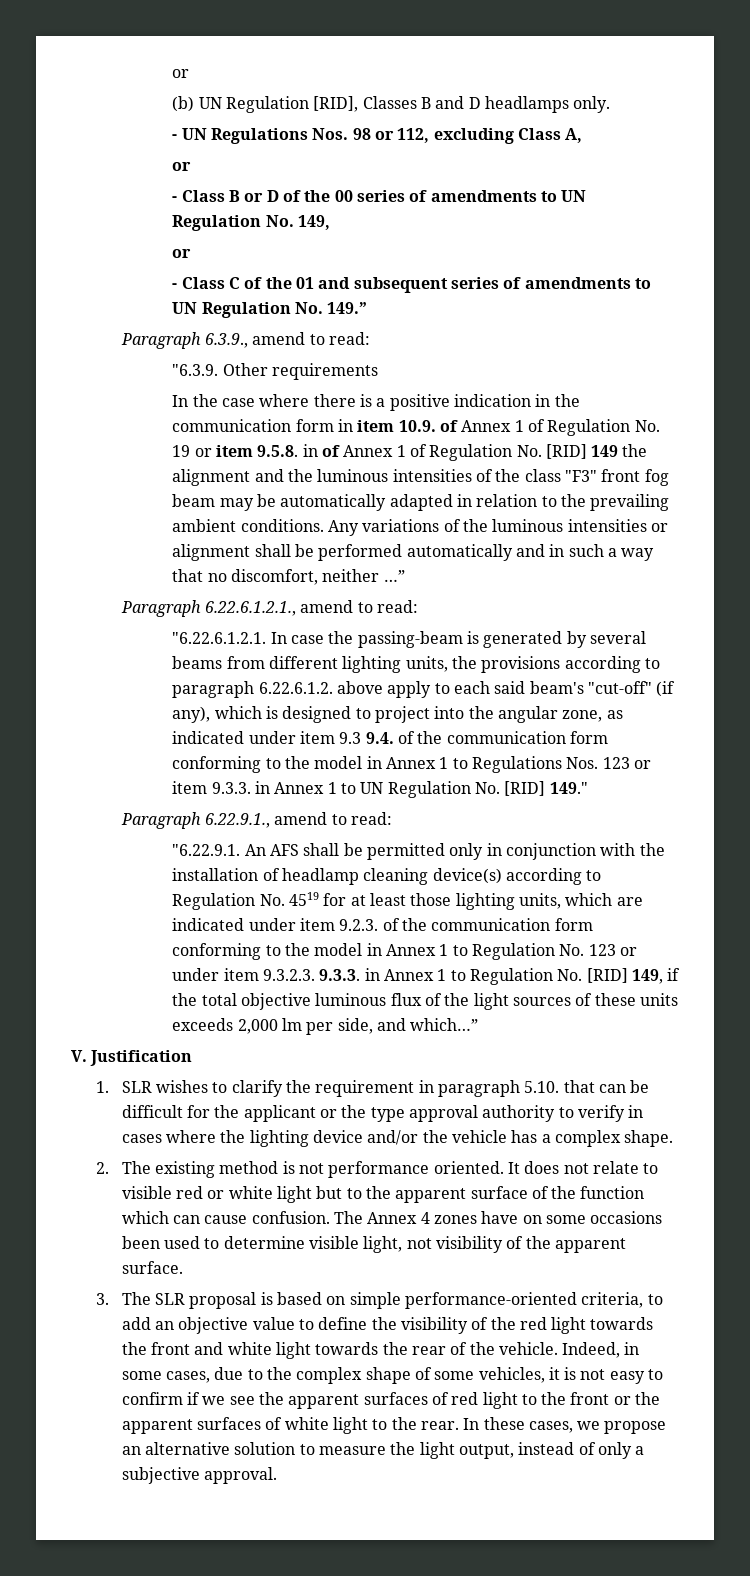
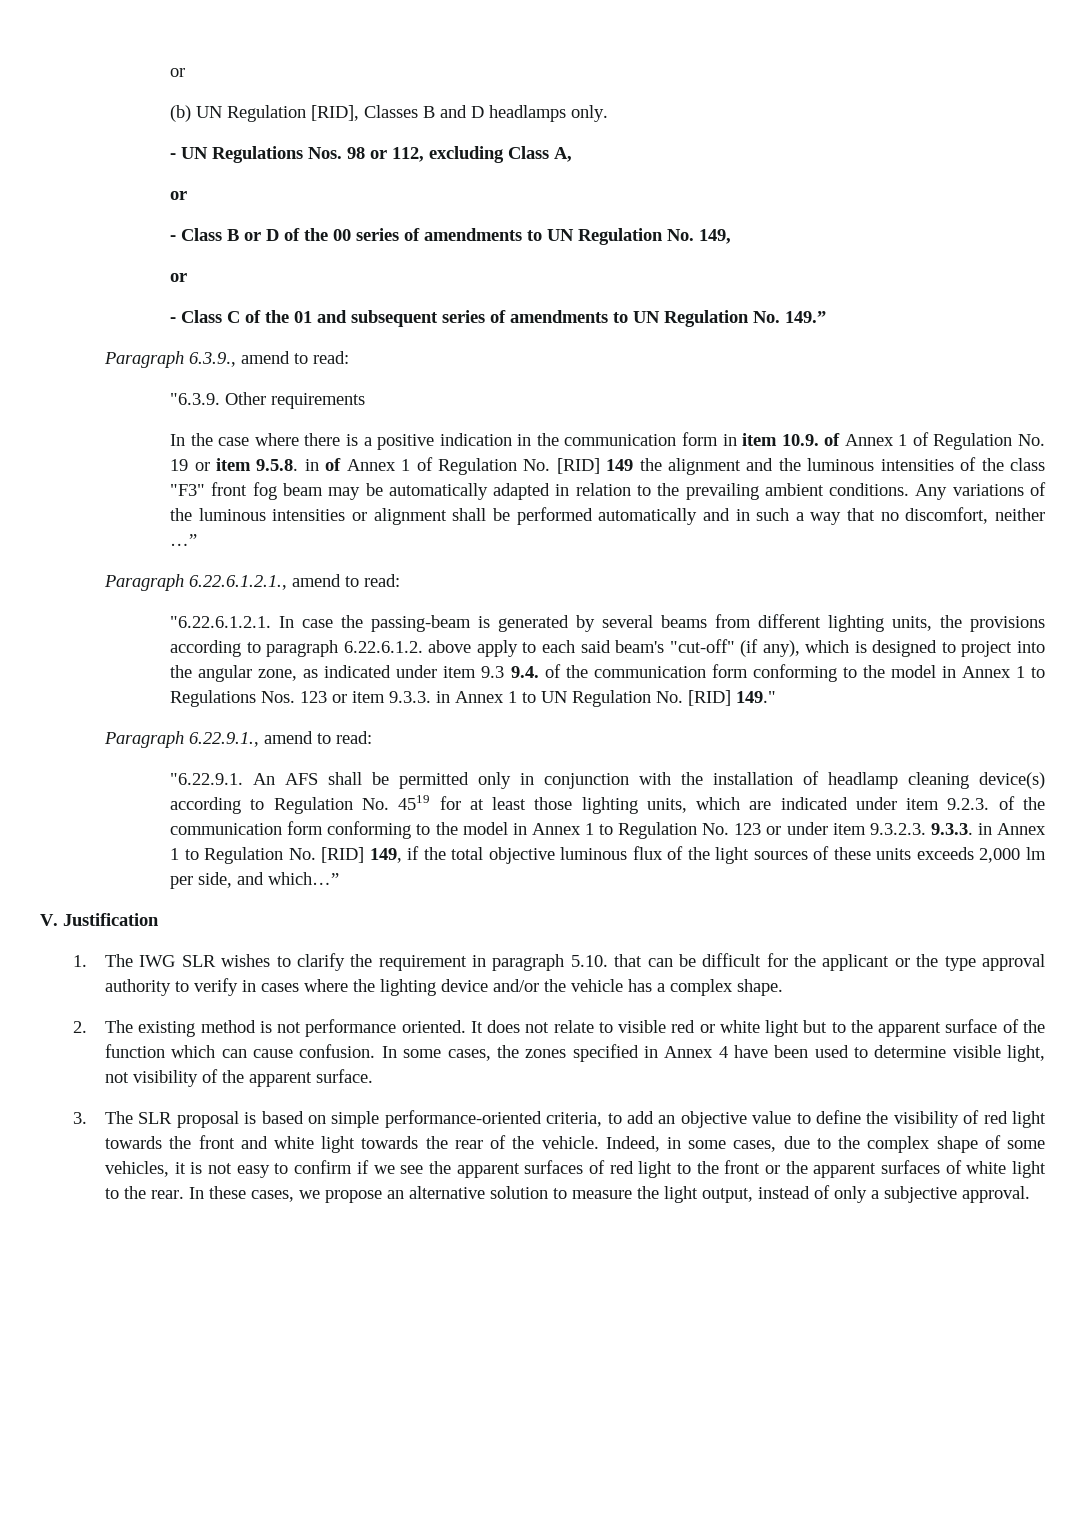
- 1. SLR wishes to clarify the requirement in paragraph 5.10. that can be difficult for the applicant or the type approval authority to verify in cases where the lighting device and/or the vehicle has a complex shape.
+ 1. The IWG SLR wishes to clarify the requirement in paragraph 5.10. that can be difficult for the applicant or the type approval authority to verify in cases where the lighting device and/or the vehicle has a complex shape.
- The Annex 4 zones have on some occasions been used to determine visible light, not visibility of the apparent surface.
+ In some cases, the zones specified in Annex 4 have been used to determine visible light, not visibility of the apparent surface.
- 3. The SLR proposal is based on simple performance-oriented criteria, to add an objective value to define the visibility of the red light towards the front and white light towards the rear of the vehicle.
+ 3. The SLR proposal is based on simple performance-oriented criteria, to add an objective value to define the visibility of red light towards the front and white light towards the rear of the vehicle.

